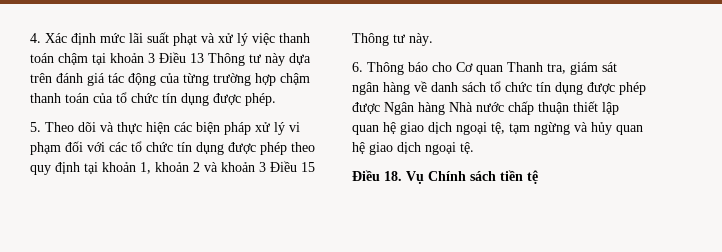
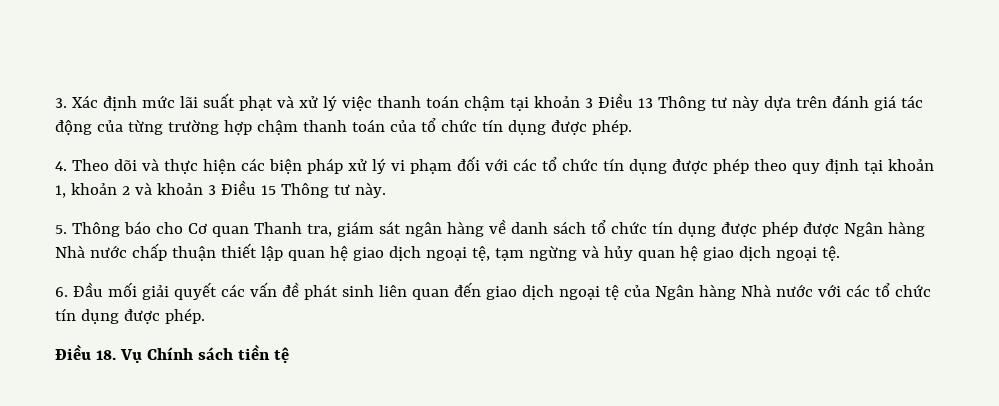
- 4. Xác định mức lãi suất phạt và xử lý việc thanh toán chậm tại khoản 3 Điều 13 Thông tư này dựa trên đánh giá tác động của từng trường hợp chậm thanh toán của tổ chức tín dụng được phép.
+ 3. Xác định mức lãi suất phạt và xử lý việc thanh toán chậm tại khoản 3 Điều 13 Thông tư này dựa trên đánh giá tác động của từng trường hợp chậm thanh toán của tổ chức tín dụng được phép.
- 5. Theo dõi và thực hiện các biện pháp xử lý vi phạm đối với các tổ chức tín dụng được phép theo quy định tại khoản 1, khoản 2 và khoản 3 Điều 15 Thông tư này.
+ 4. Theo dõi và thực hiện các biện pháp xử lý vi phạm đối với các tổ chức tín dụng được phép theo quy định tại khoản 1, khoản 2 và khoản 3 Điều 15 Thông tư này.
- 6. Thông báo cho Cơ quan Thanh tra, giám sát ngân hàng về danh sách tổ chức tín dụng được phép được Ngân hàng Nhà nước chấp thuận thiết lập quan hệ giao dịch ngoại tệ, tạm ngừng và hủy quan hệ giao dịch ngoại tệ.
+ 5. Thông báo cho Cơ quan Thanh tra, giám sát ngân hàng về danh sách tổ chức tín dụng được phép được Ngân hàng Nhà nước chấp thuận thiết lập quan hệ giao dịch ngoại tệ, tạm ngừng và hủy quan hệ giao dịch ngoại tệ.
+ 6. Đầu mối giải quyết các vấn đề phát sinh liên quan đến giao dịch ngoại tệ của Ngân hàng Nhà nước với các tổ chức tín dụng được phép.

